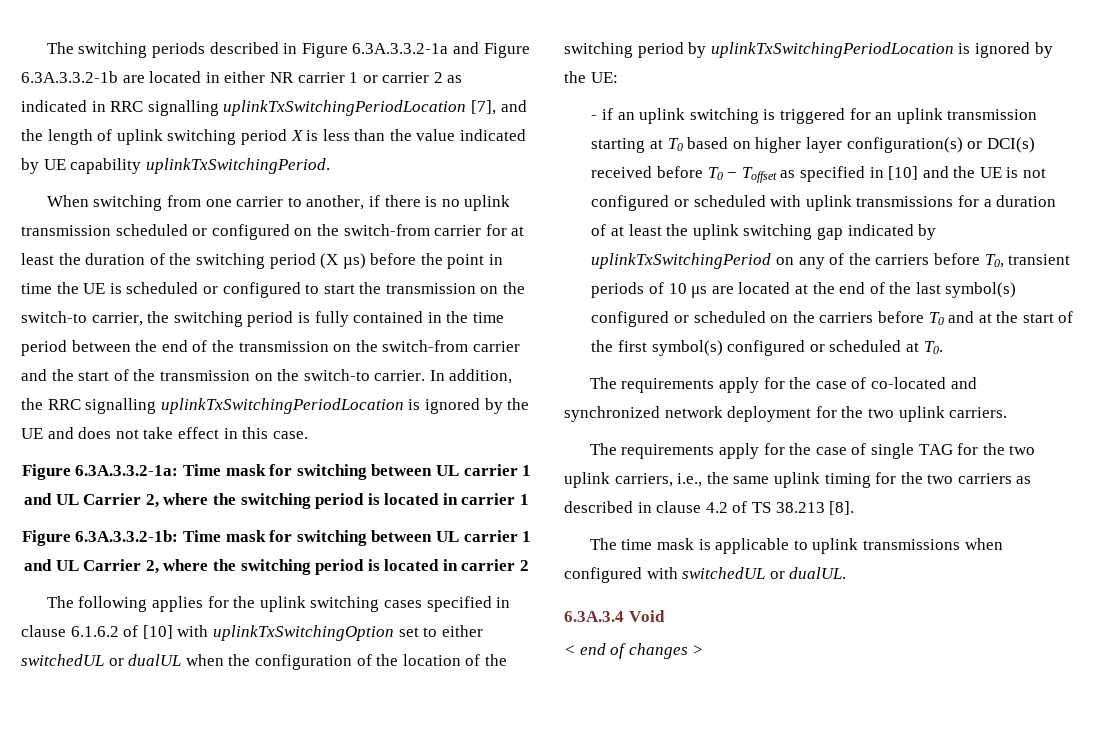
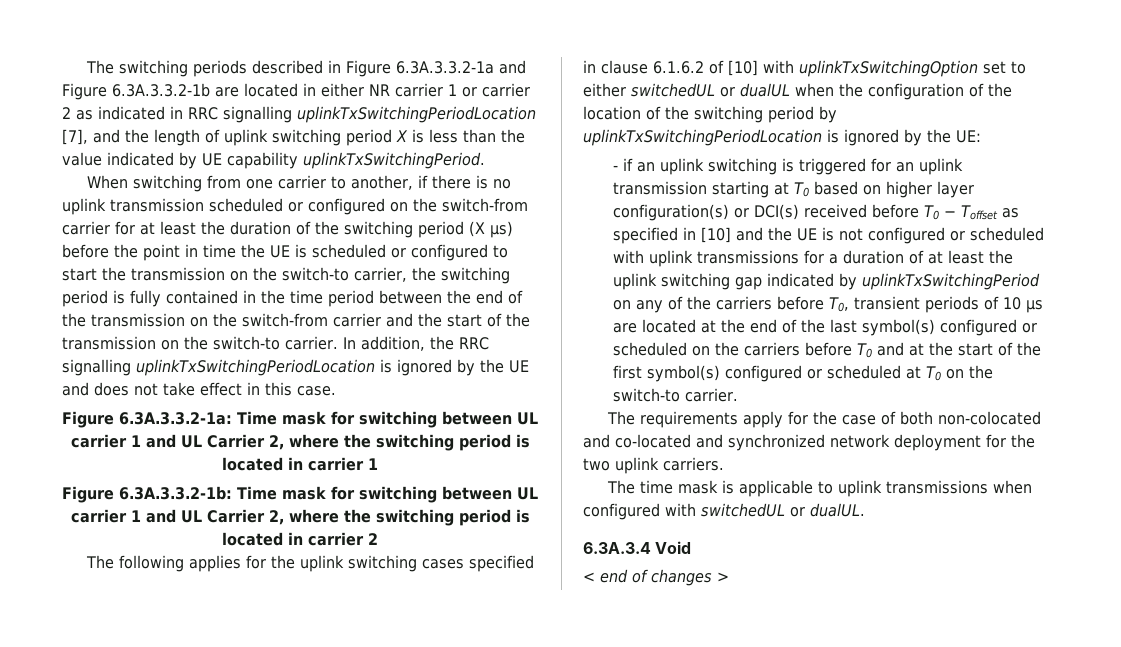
- - if an uplink switching is triggered for an uplink transmission starting at T0 based on higher layer configuration(s) or DCI(s) received before T0 − Toffset as specified in [10] and the UE is not configured or scheduled with uplink transmissions for a duration of at least the uplink switching gap indicated by uplinkTxSwitchingPeriod on any of the carriers before T0, transient periods of 10 μs are located at the end of the last symbol(s) configured or scheduled on the carriers before T0 and at the start of the first symbol(s) configured or scheduled at T0.
- The requirements apply for the case of co-located and synchronized network deployment for the two uplink carriers.
+ - if an uplink switching is triggered for an uplink transmission starting at T0 based on higher layer configuration(s) or DCI(s) received before T0 − Toffset as specified in [10] and the UE is not configured or scheduled with uplink transmissions for a duration of at least the uplink switching gap indicated by uplinkTxSwitchingPeriod on any of the carriers before T0, transient periods of 10 μs are located at the end of the last symbol(s) configured or scheduled on the carriers before T0 and at the start of the first symbol(s) configured or scheduled at T0 on the switch-to carrier.
+ The requirements apply for the case of both non-colocated and co-located and synchronized network deployment for the two uplink carriers.
- The requirements apply for the case of single TAG for the two uplink carriers, i.e., the same uplink timing for the two carriers as described in clause 4.2 of TS 38.213 [8].

